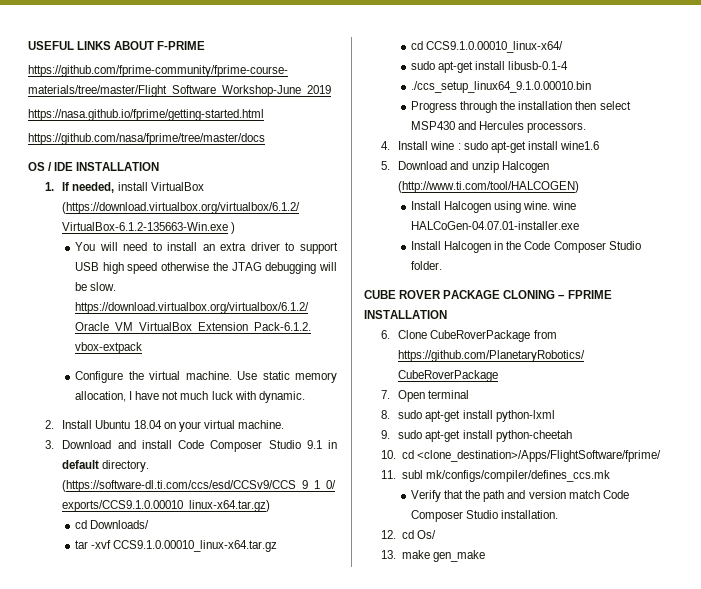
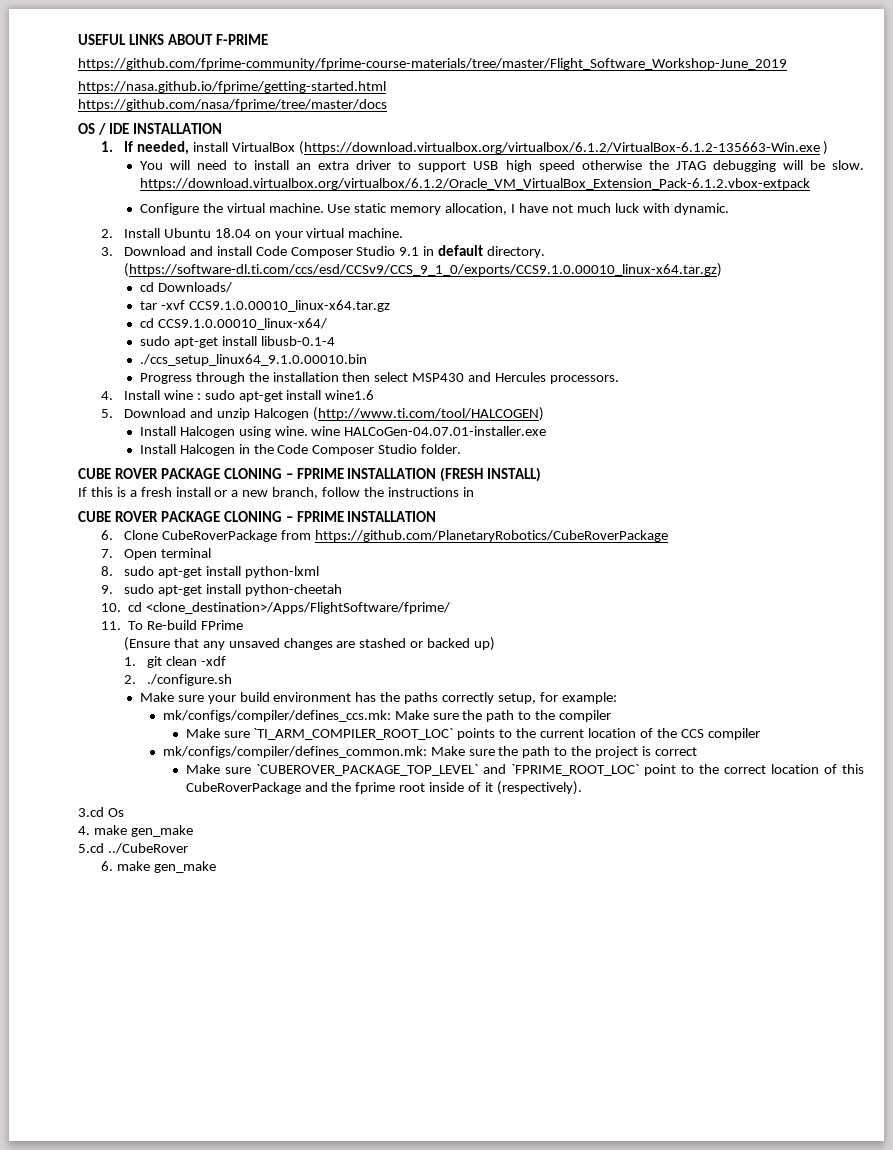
+ CUBE ROVER PACKAGE CLONING – FPRIME INSTALLATION (FRESH INSTALL)
+ If this is a fresh install or a new branch, follow the instructions in
- 11. subl mk/configs/compiler/defines_ccs.mk
- Verify that the path and version match Code Composer Studio installation.
- 12. cd Os/
- 13. make gen_make
+ 11. To Re-build FPrime
+ (Ensure that any unsaved changes are stashed or backed up)
+ 1. git clean -xdf
+ 2. ./configure.sh
+ Make sure your build environment has the paths correctly setup, for example:
+ mk/configs/compiler/defines_ccs.mk: Make sure the path to the compiler
+ Make sure `TI_ARM_COMPILER_ROOT_LOC` points to the current location of the CCS compiler
+ mk/configs/compiler/defines_common.mk: Make sure the path to the project is correct
+ Make sure `CUBEROVER_PACKAGE_TOP_LEVEL` and `FPRIME_ROOT_LOC` point to the correct location of this CubeRoverPackage and the fprime root inside of it (respectively).
+ 3.cd Os
+ 4. make gen_make
+ 5.cd ../CubeRover
+ 6. make gen_make

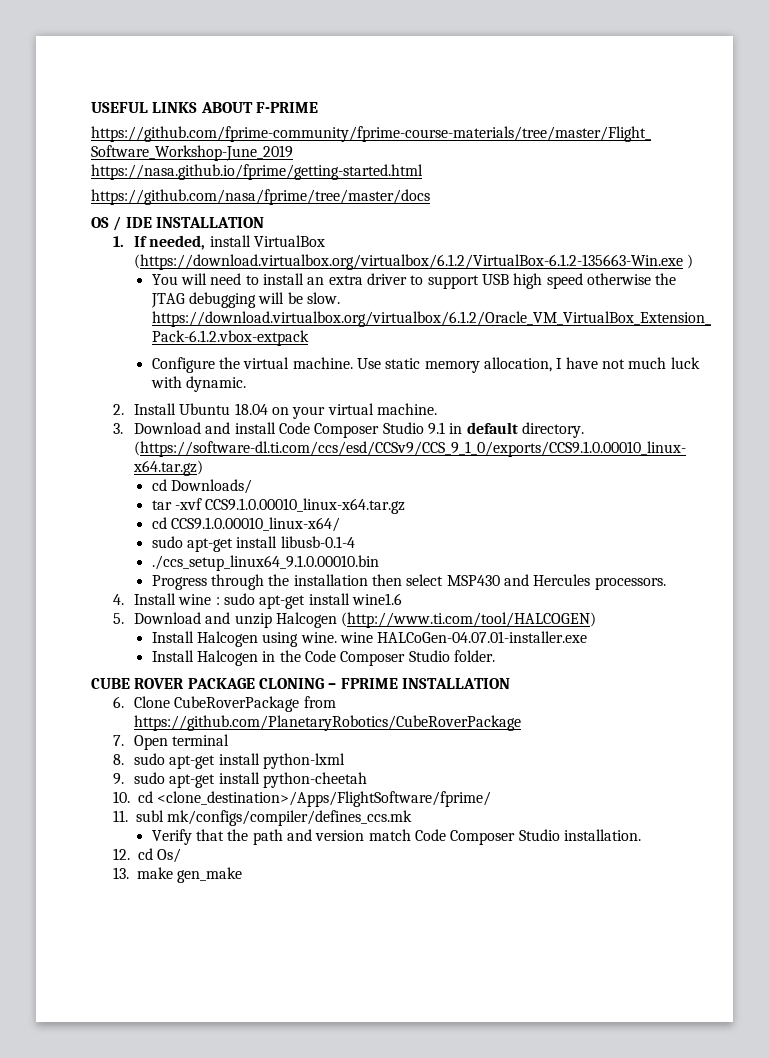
- CUBE ROVER PACKAGE CLONING – FPRIME INSTALLATION (FRESH INSTALL)
- If this is a fresh install or a new branch, follow the instructions in
- 11. To Re-build FPrime
- (Ensure that any unsaved changes are stashed or backed up)
- 1. git clean -xdf
- 2. ./configure.sh
- Make sure your build environment has the paths correctly setup, for example:
- mk/configs/compiler/defines_ccs.mk: Make sure the path to the compiler
- Make sure `TI_ARM_COMPILER_ROOT_LOC` points to the current location of the CCS compiler
- mk/configs/compiler/defines_common.mk: Make sure the path to the project is correct
- Make sure `CUBEROVER_PACKAGE_TOP_LEVEL` and `FPRIME_ROOT_LOC` point to the correct location of this CubeRoverPackage and the fprime root inside of it (respectively).
- 3.cd Os
- 4. make gen_make
- 5.cd ../CubeRover
- 6. make gen_make
+ 11. subl mk/configs/compiler/defines_ccs.mk
+ Verify that the path and version match Code Composer Studio installation.
+ 12. cd Os/
+ 13. make gen_make

